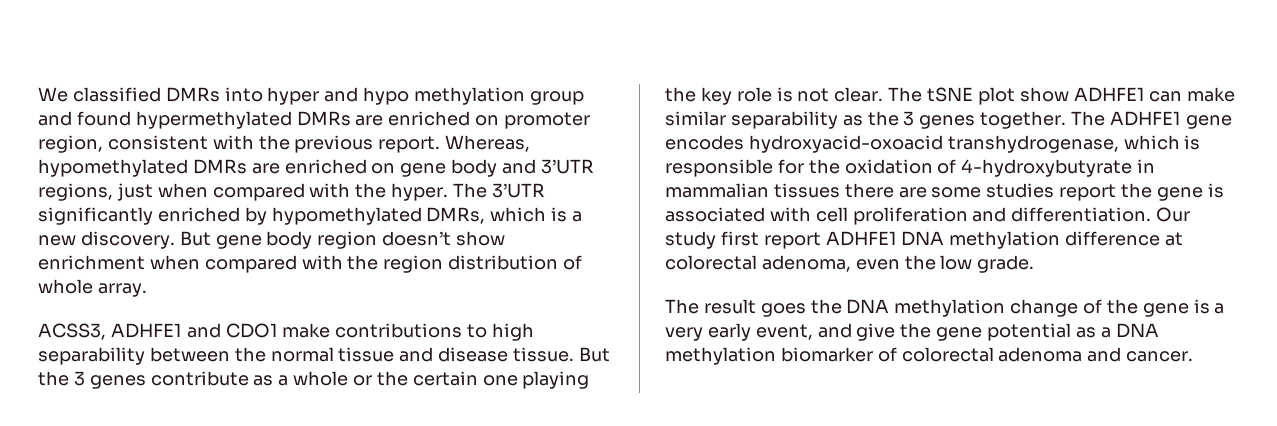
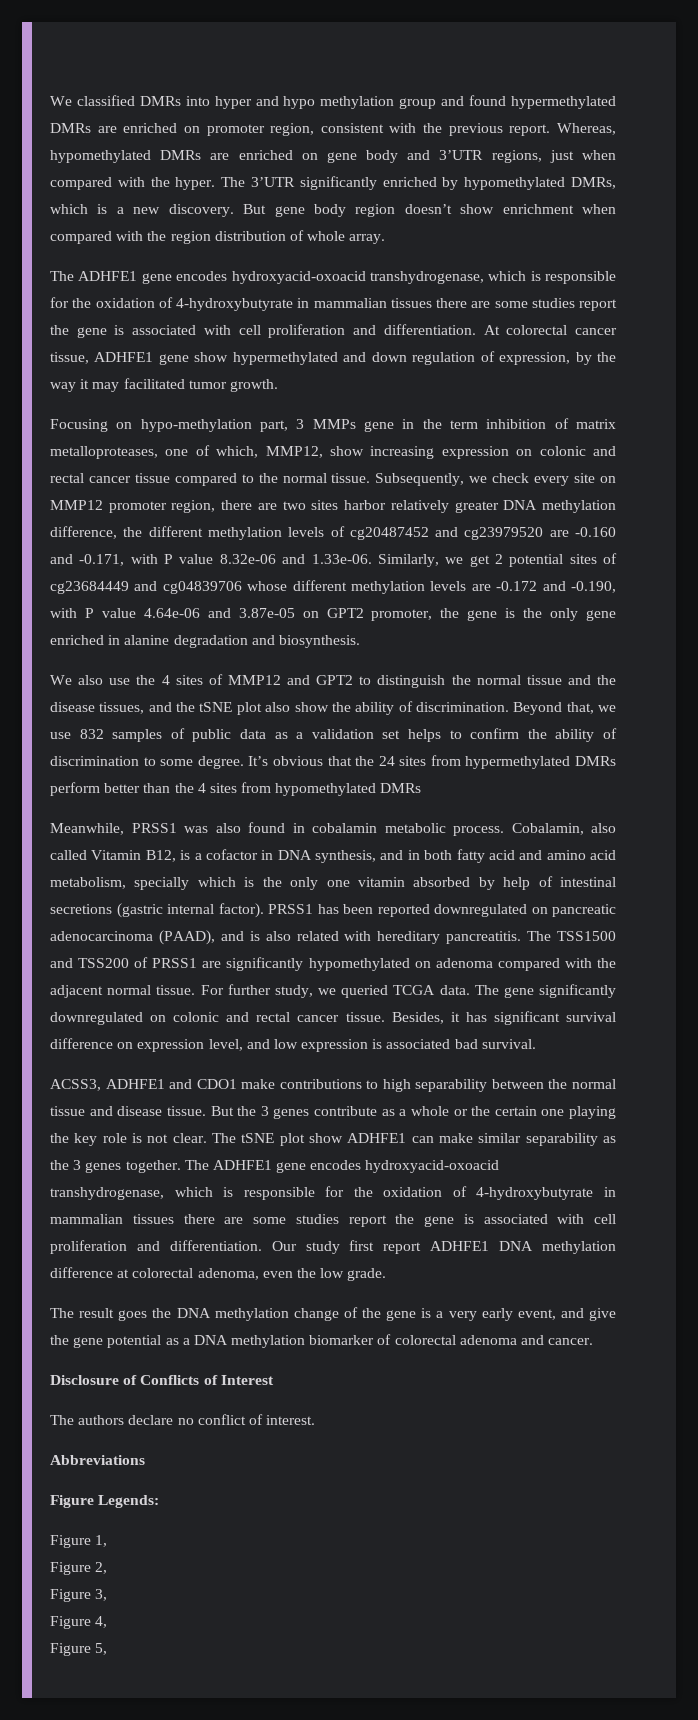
+ The ADHFE1 gene encodes hydroxyacid-oxoacid transhydrogenase, which is responsible for the oxidation of 4-hydroxybutyrate in mammalian tissues there are some studies report the gene is associated with cell proliferation and differentiation. At colorectal cancer tissue, ADHFE1 gene show hypermethylated and down regulation of expression, by the way it may facilitated tumor growth.
+ Focusing on hypo-methylation part, 3 MMPs gene in the term inhibition of matrix metalloproteases, one of which, MMP12, show increasing expression on colonic and rectal cancer tissue compared to the normal tissue. Subsequently, we check every site on MMP12 promoter region, there are two sites harbor relatively greater DNA methylation difference, the different methylation levels of cg20487452 and cg23979520 are -0.160 and -0.171, with P value 8.32e-06 and 1.33e-06. Similarly, we get 2 potential sites of cg23684449 and cg04839706 whose different methylation levels are -0.172 and -0.190, with P value 4.64e-06 and 3.87e-05 on GPT2 promoter, the gene is the only gene enriched in alanine degradation and biosynthesis.
+ We also use the 4 sites of MMP12 and GPT2 to distinguish the normal tissue and the disease tissues, and the tSNE plot also show the ability of discrimination. Beyond that, we use 832 samples of public data as a validation set helps to confirm the ability of discrimination to some degree. It’s obvious that the 24 sites from hypermethylated DMRs perform better than the 4 sites from hypomethylated DMRs
+ Meanwhile, PRSS1 was also found in cobalamin metabolic process. Cobalamin, also called Vitamin B12, is a cofactor in DNA synthesis, and in both fatty acid and amino acid metabolism, specially which is the only one vitamin absorbed by help of intestinal secretions (gastric internal factor). PRSS1 has been reported downregulated on pancreatic adenocarcinoma (PAAD), and is also related with hereditary pancreatitis. The TSS1500 and TSS200 of PRSS1 are significantly hypomethylated on adenoma compared with the adjacent normal tissue. For further study, we queried TCGA data. The gene significantly downregulated on colonic and rectal cancer tissue. Besides, it has significant survival difference on expression level, and low expression is associated bad survival.
+ Disclosure of Conflicts of Interest
+ The authors declare no conflict of interest.
+ Abbreviations
+ Figure Legends:
+ Figure 1,
+ Figure 2,
+ Figure 3,
+ Figure 4,
+ Figure 5,

